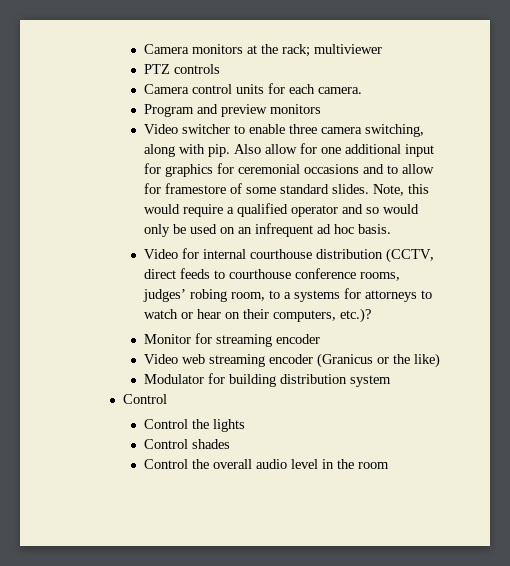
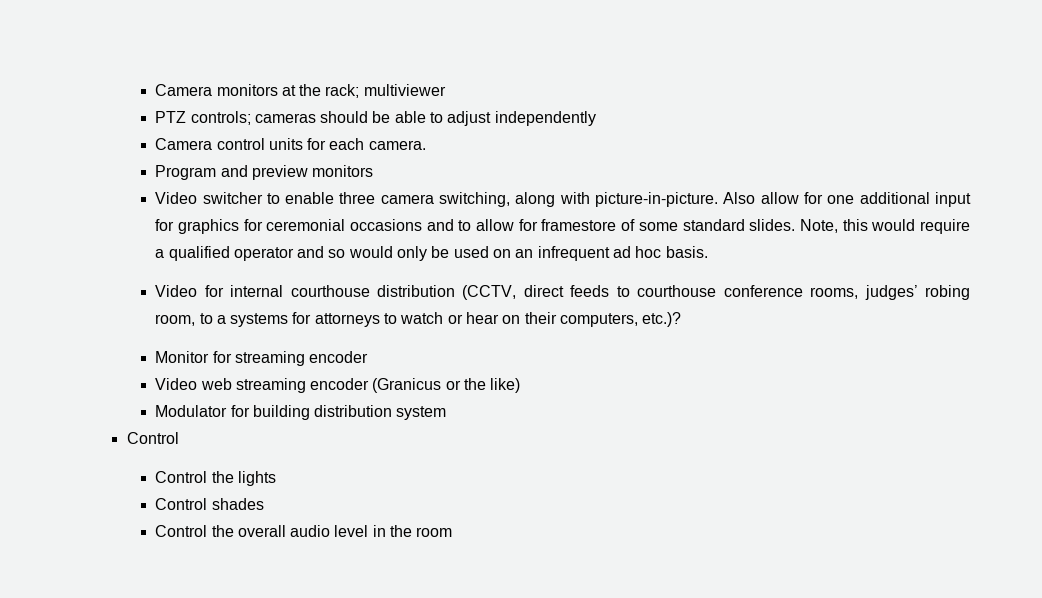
- PTZ controls
+ PTZ controls; cameras should be able to adjust independently
- Video switcher to enable three camera switching, along with pip.
+ Video switcher to enable three camera switching, along with picture-in-picture.

